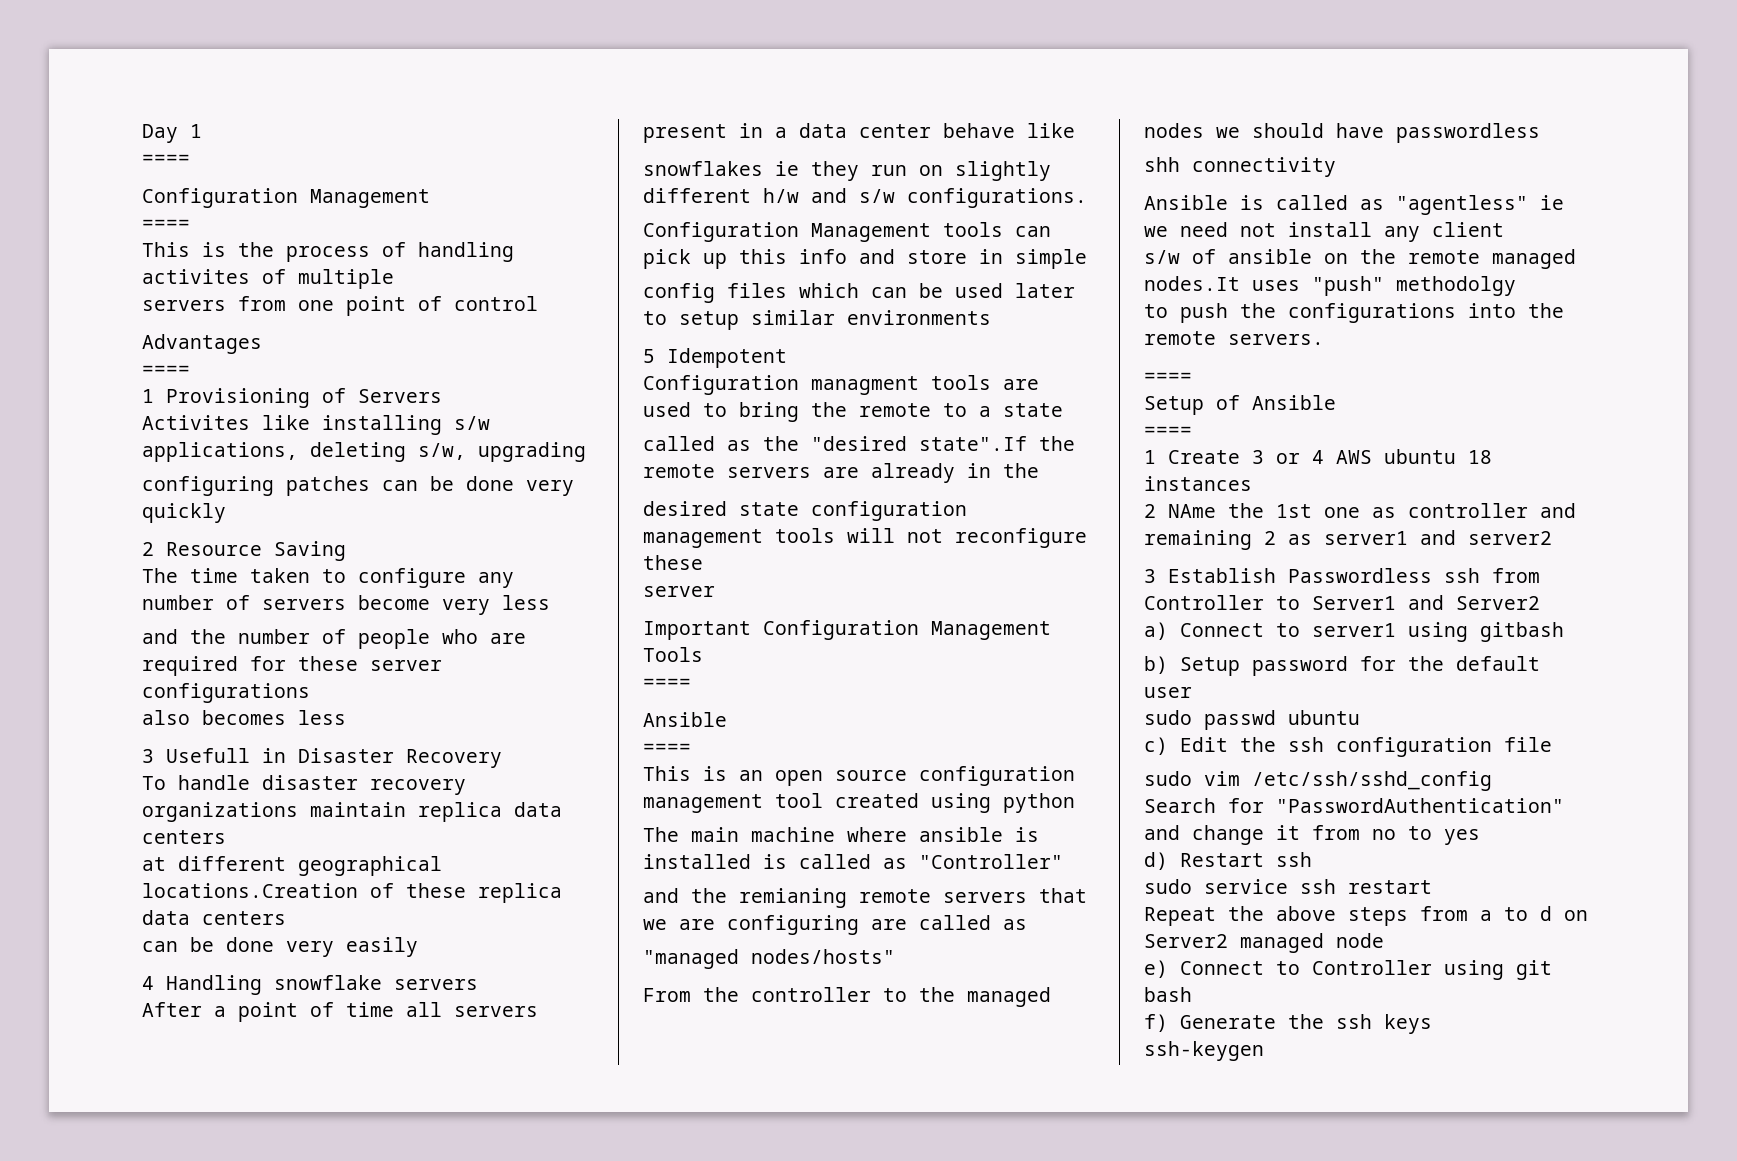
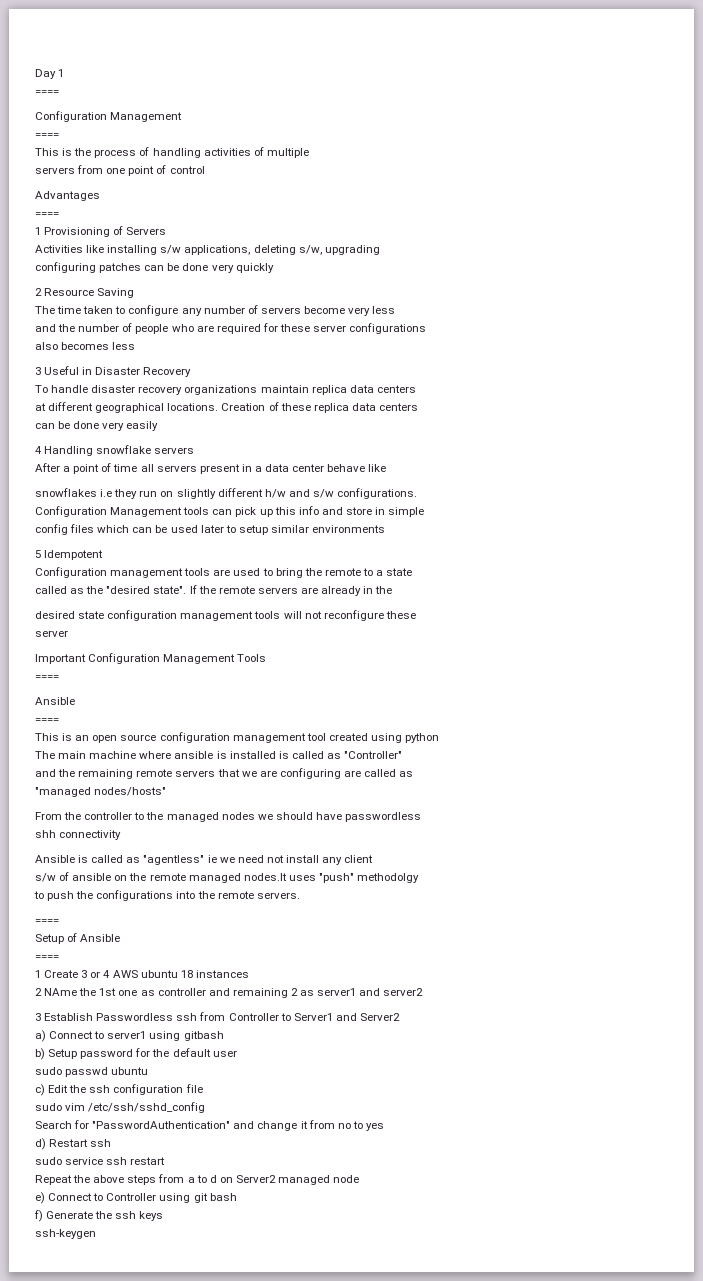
- This is the process of handling activites of multiple
+ This is the process of handling activities of multiple
- Activites like installing s/w applications, deleting s/w, upgrading
+ Activities like installing s/w applications, deleting s/w, upgrading
- 3 Usefull in Disaster Recovery
+ 3 Useful in Disaster Recovery
- at different geographical locations.Creation of these replica data centers
+ at different geographical locations. Creation of these replica data centers
- snowflakes ie they run on slightly different h/w and s/w configurations.
+ snowflakes i.e they run on slightly different h/w and s/w configurations.
- Configuration managment tools are used to bring the remote to a state
+ Configuration management tools are used to bring the remote to a state
- called as the "desired state".If the remote servers are already in the
+ called as the "desired state". If the remote servers are already in the
- and the remianing remote servers that we are configuring are called as
+ and the remaining remote servers that we are configuring are called as

